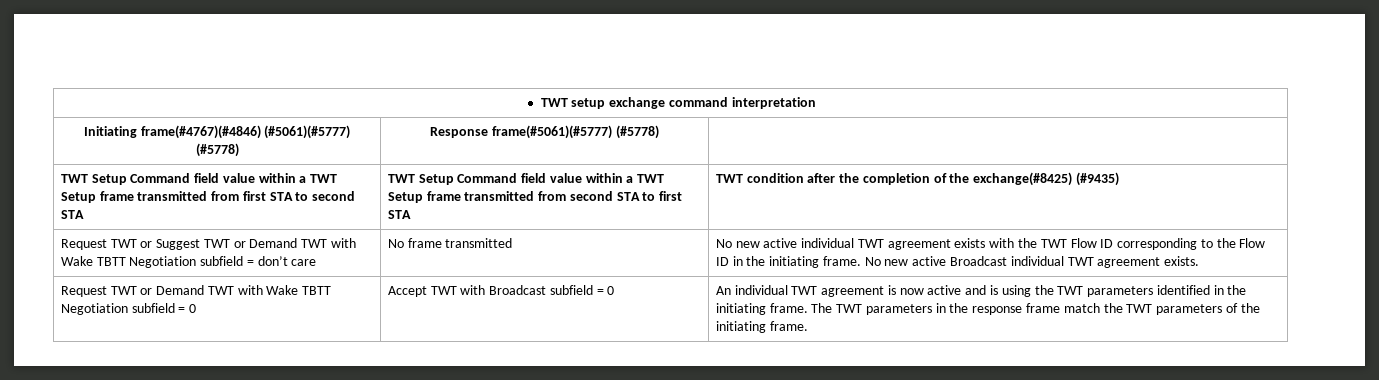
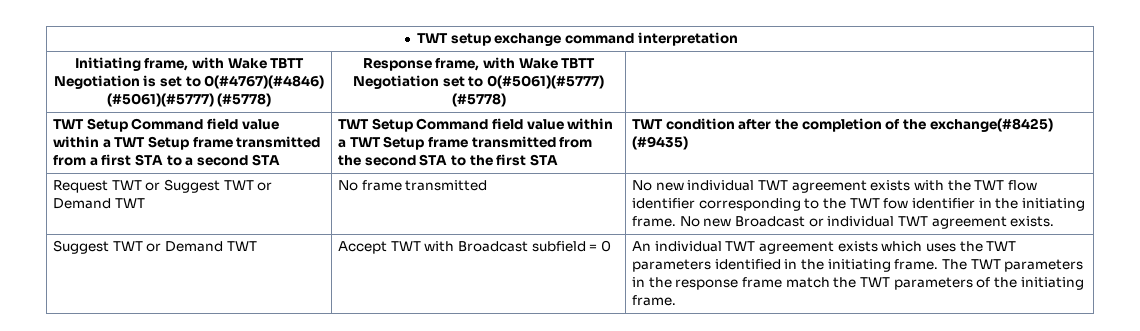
- Initiating frame(#4767)(#4846) (#5061)(#5777) (#5778) | Response frame(#5061)(#5777) (#5778) |
+ Initiating frame, with Wake TBTT Negotiation is set to 0(#4767)(#4846) (#5061)(#5777) (#5778) | Response frame, with Wake TBTT Negotiation set to 0(#5061)(#5777) (#5778) |
- TWT Setup Command field value within a TWT Setup frame transmitted from first STA to second STA
+ TWT Setup Command field value within a TWT Setup frame transmitted from a first STA to a second STA
- TWT Setup Command field value within a TWT Setup frame transmitted from second STA to first STA
+ TWT Setup Command field value within a TWT Setup frame transmitted from the second STA to the first STA
- Request TWT or Suggest TWT or Demand TWT with Wake TBTT Negotiation subfield = don’t care
+ Request TWT or Suggest TWT or Demand TWT
- No new active individual TWT agreement exists with the TWT Flow ID corresponding to the Flow ID in the initiating frame.
+ No new individual TWT agreement exists with the TWT flow identifier corresponding to the TWT fow identifier in the initiating frame.
- No new active Broadcast individual TWT agreement exists.
- Request TWT or Demand TWT with Wake TBTT Negotiation subfield = 0
+ No new Broadcast or individual TWT agreement exists.
+ Suggest TWT or Demand TWT
- An individual TWT agreement is now active and is using the TWT parameters identified in the initiating frame.
+ An individual TWT agreement exists which uses the TWT parameters identified in the initiating frame.

